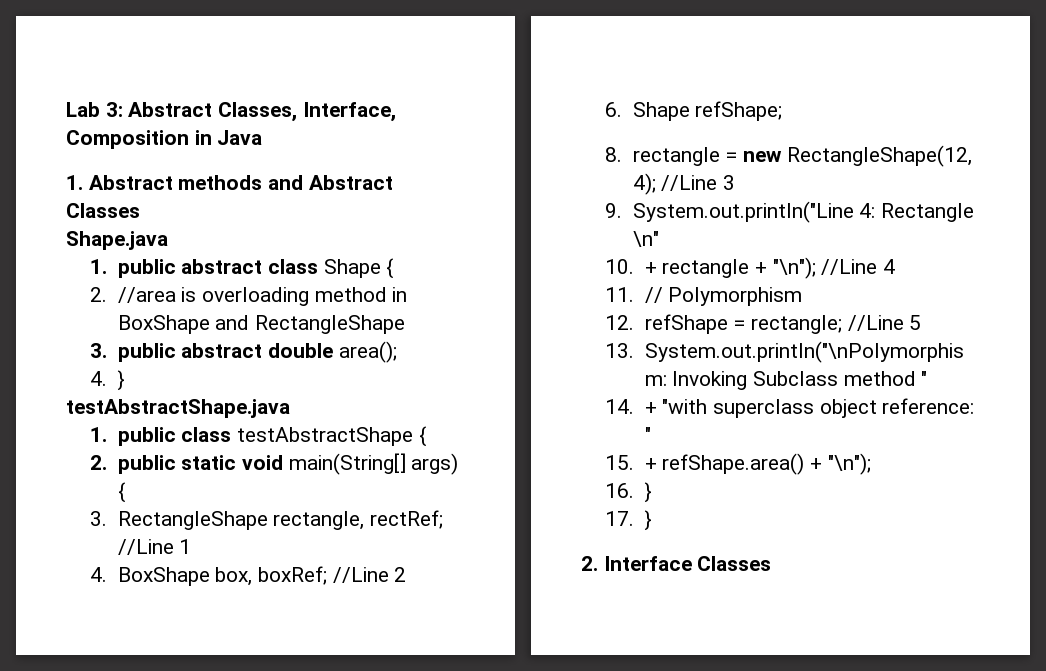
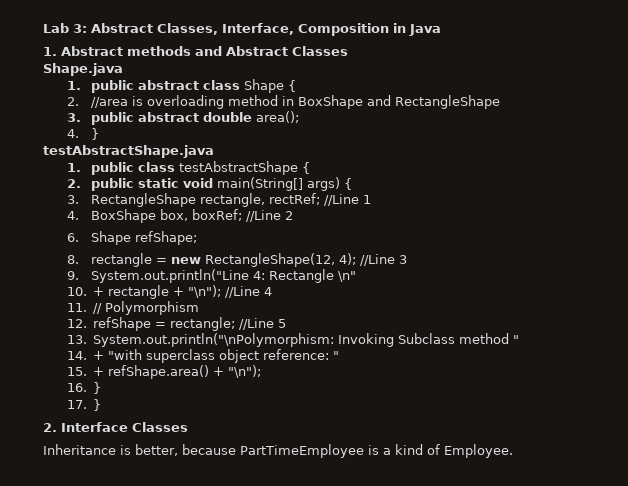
+ Inheritance is better, because PartTimeEmployee is a kind of Employee.

